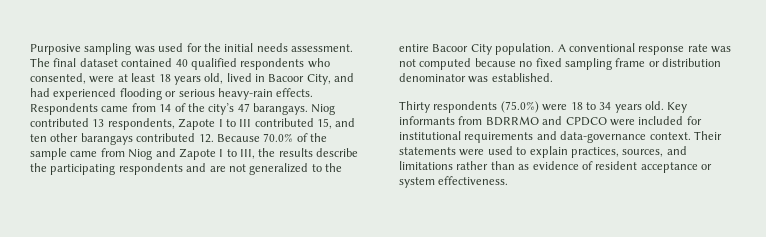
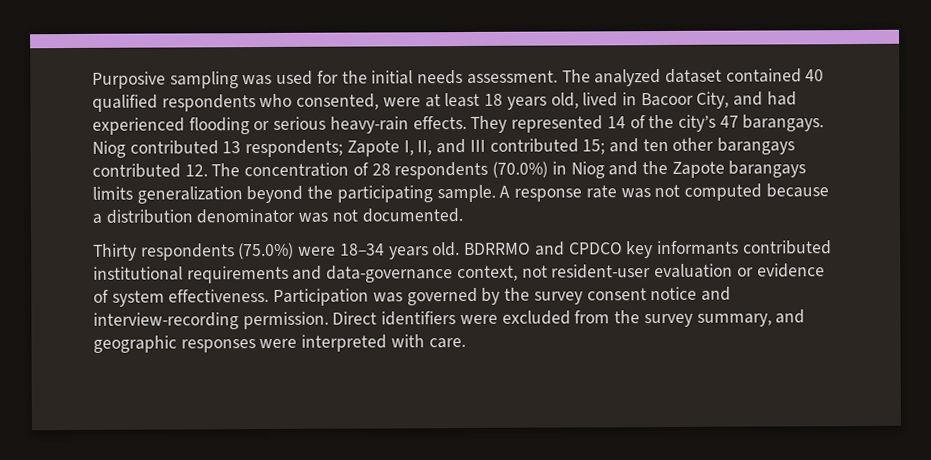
- The final dataset contained 40 qualified respondents who consented, were at least 18 years old, lived in Bacoor City, and had experienced flooding or serious heavy-rain effects.
+ The analyzed dataset contained 40 qualified respondents who consented, were at least 18 years old, lived in Bacoor City, and had experienced flooding or serious heavy-rain effects.
- Respondents came from 14 of the city’s 47 barangays.
+ They represented 14 of the city’s 47 barangays.
- Niog contributed 13 respondents, Zapote I to III contributed 15, and ten other barangays contributed 12. Because 70.0% of the sample came from Niog and Zapote I to III, the results describe the participating respondents and are not generalized to the entire Bacoor City population. A conventional response rate was not computed because no fixed sampling frame or distribution denominator was established.
+ Niog contributed 13 respondents; Zapote I, II, and III contributed 15; and ten other barangays contributed 12. The concentration of 28 respondents (70.0%) in Niog and the Zapote barangays limits generalization beyond the participating sample. A response rate was not computed because a distribution denominator was not documented.
- Thirty respondents (75.0%) were 18 to 34 years old. Key informants from BDRRMO and CPDCO were included for institutional requirements and data-governance context. Their statements were used to explain practices, sources, and limitations rather than as evidence of resident acceptance or system effectiveness.
+ Thirty respondents (75.0%) were 18–34 years old. BDRRMO and CPDCO key informants contributed institutional requirements and data-governance context, not resident-user evaluation or evidence of system effectiveness. Participation was governed by the survey consent notice and interview-recording permission. Direct identifiers were excluded from the survey summary, and geographic responses were interpreted with care.

